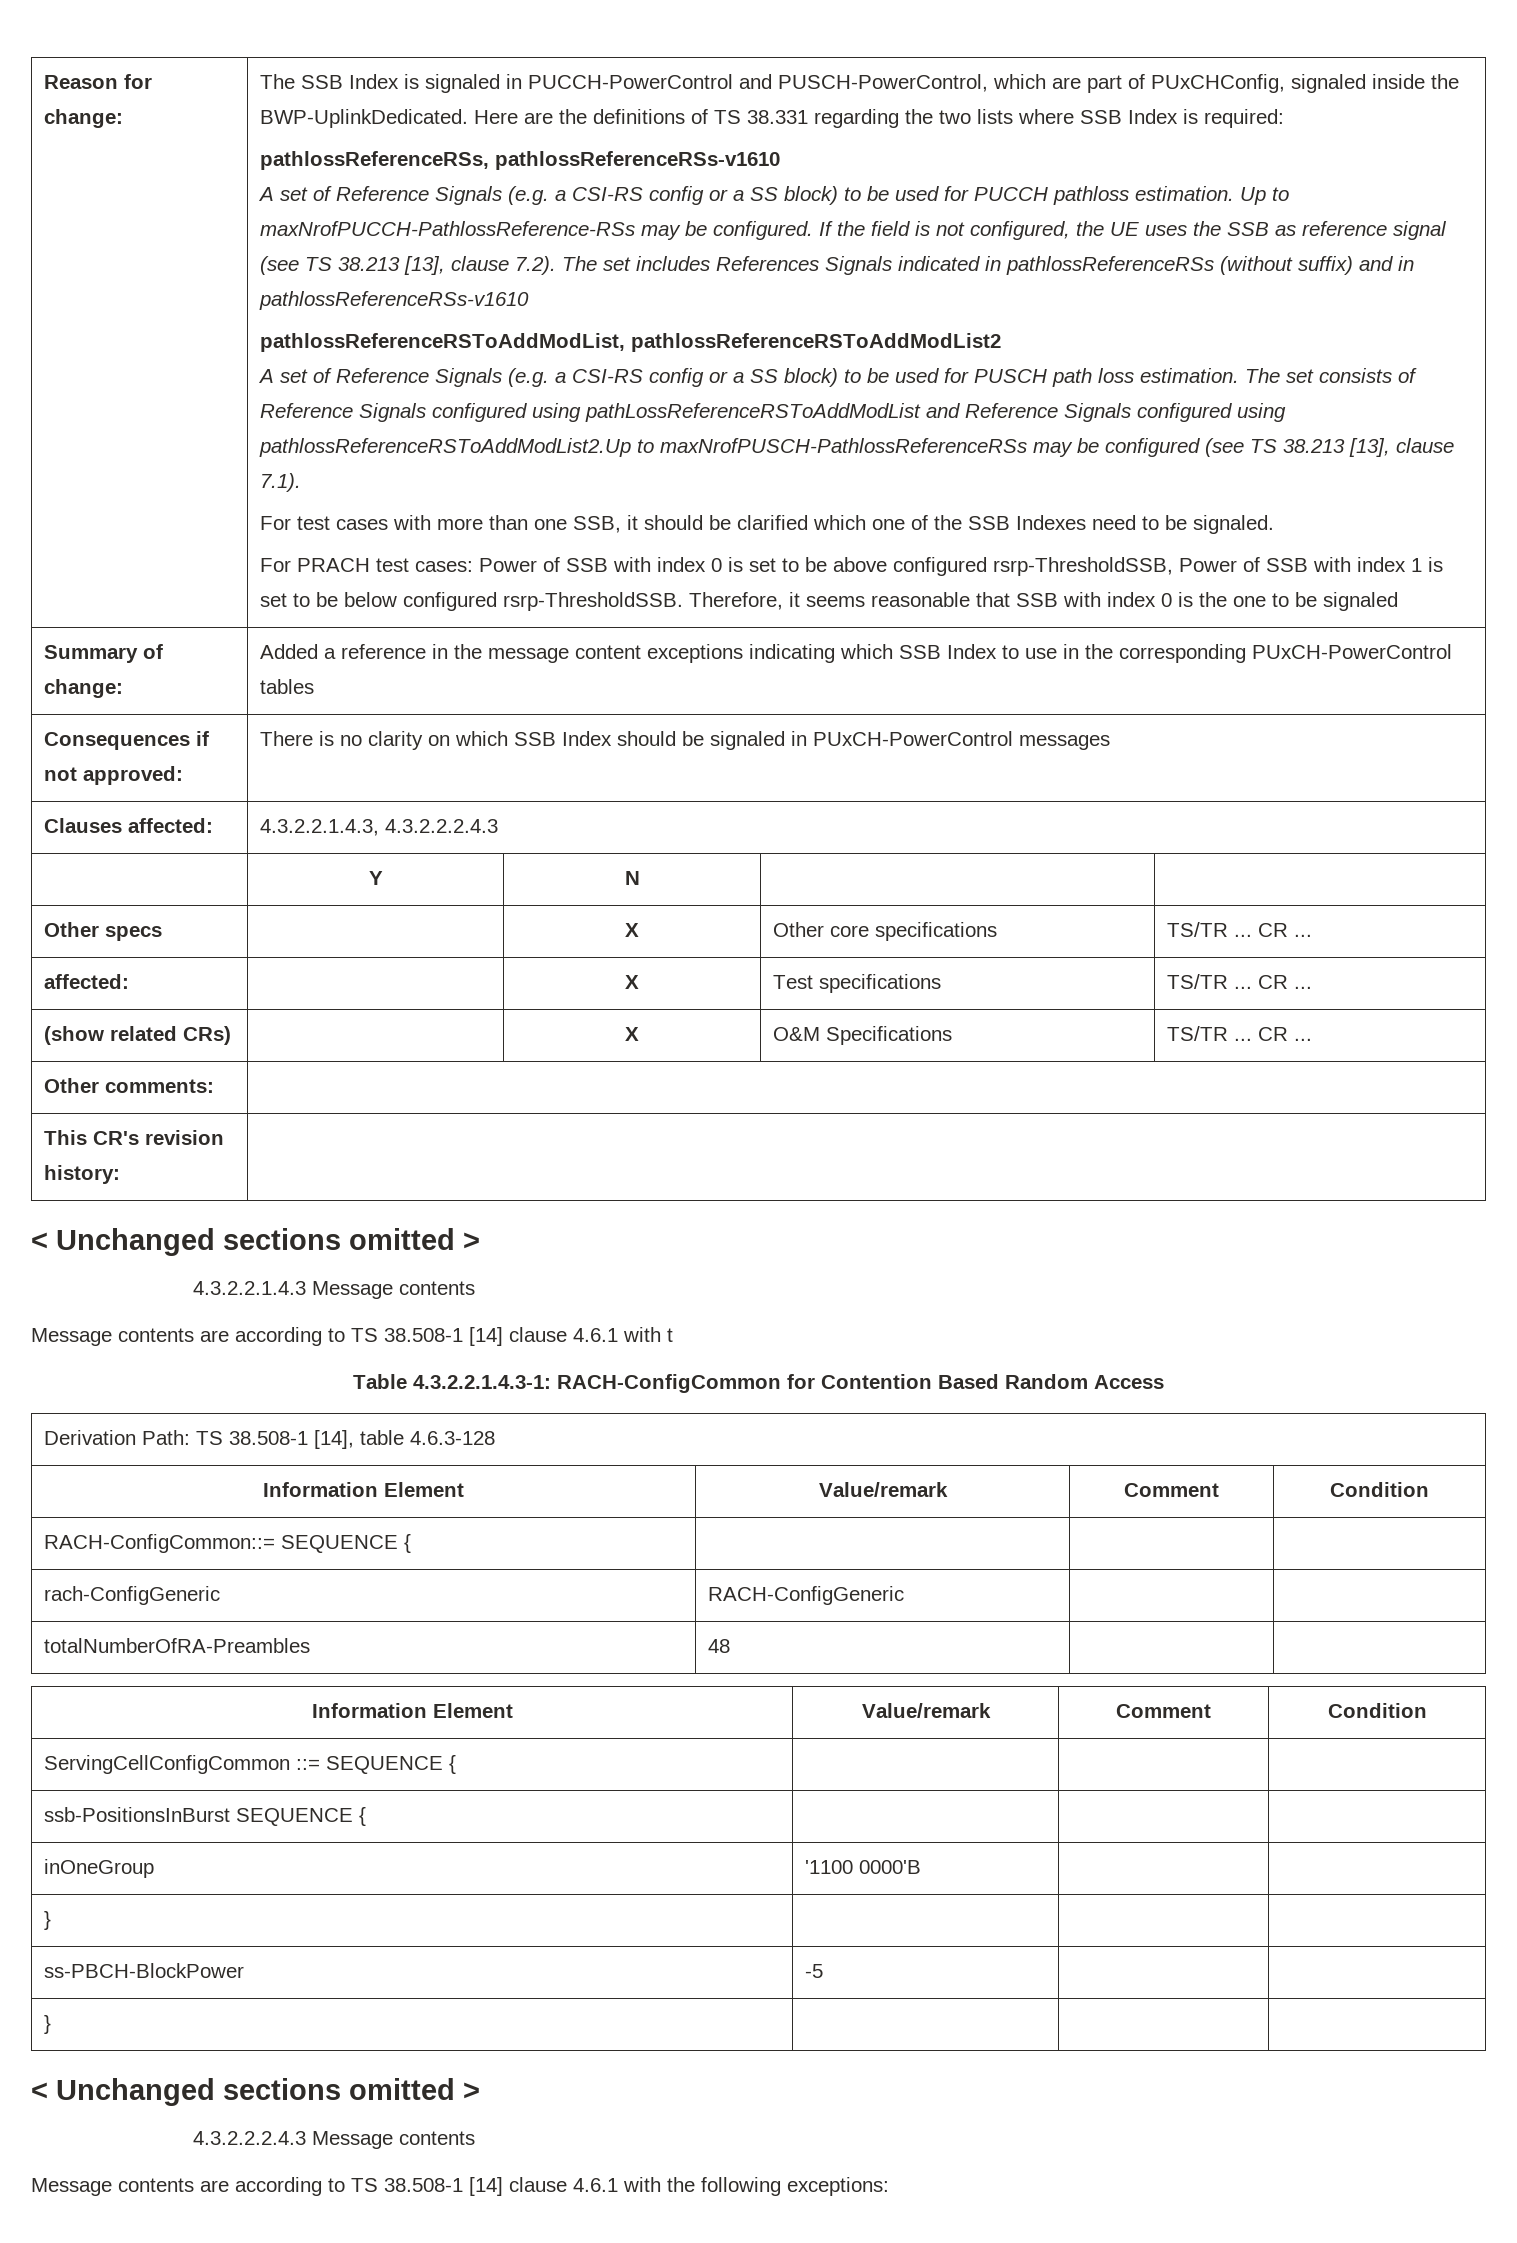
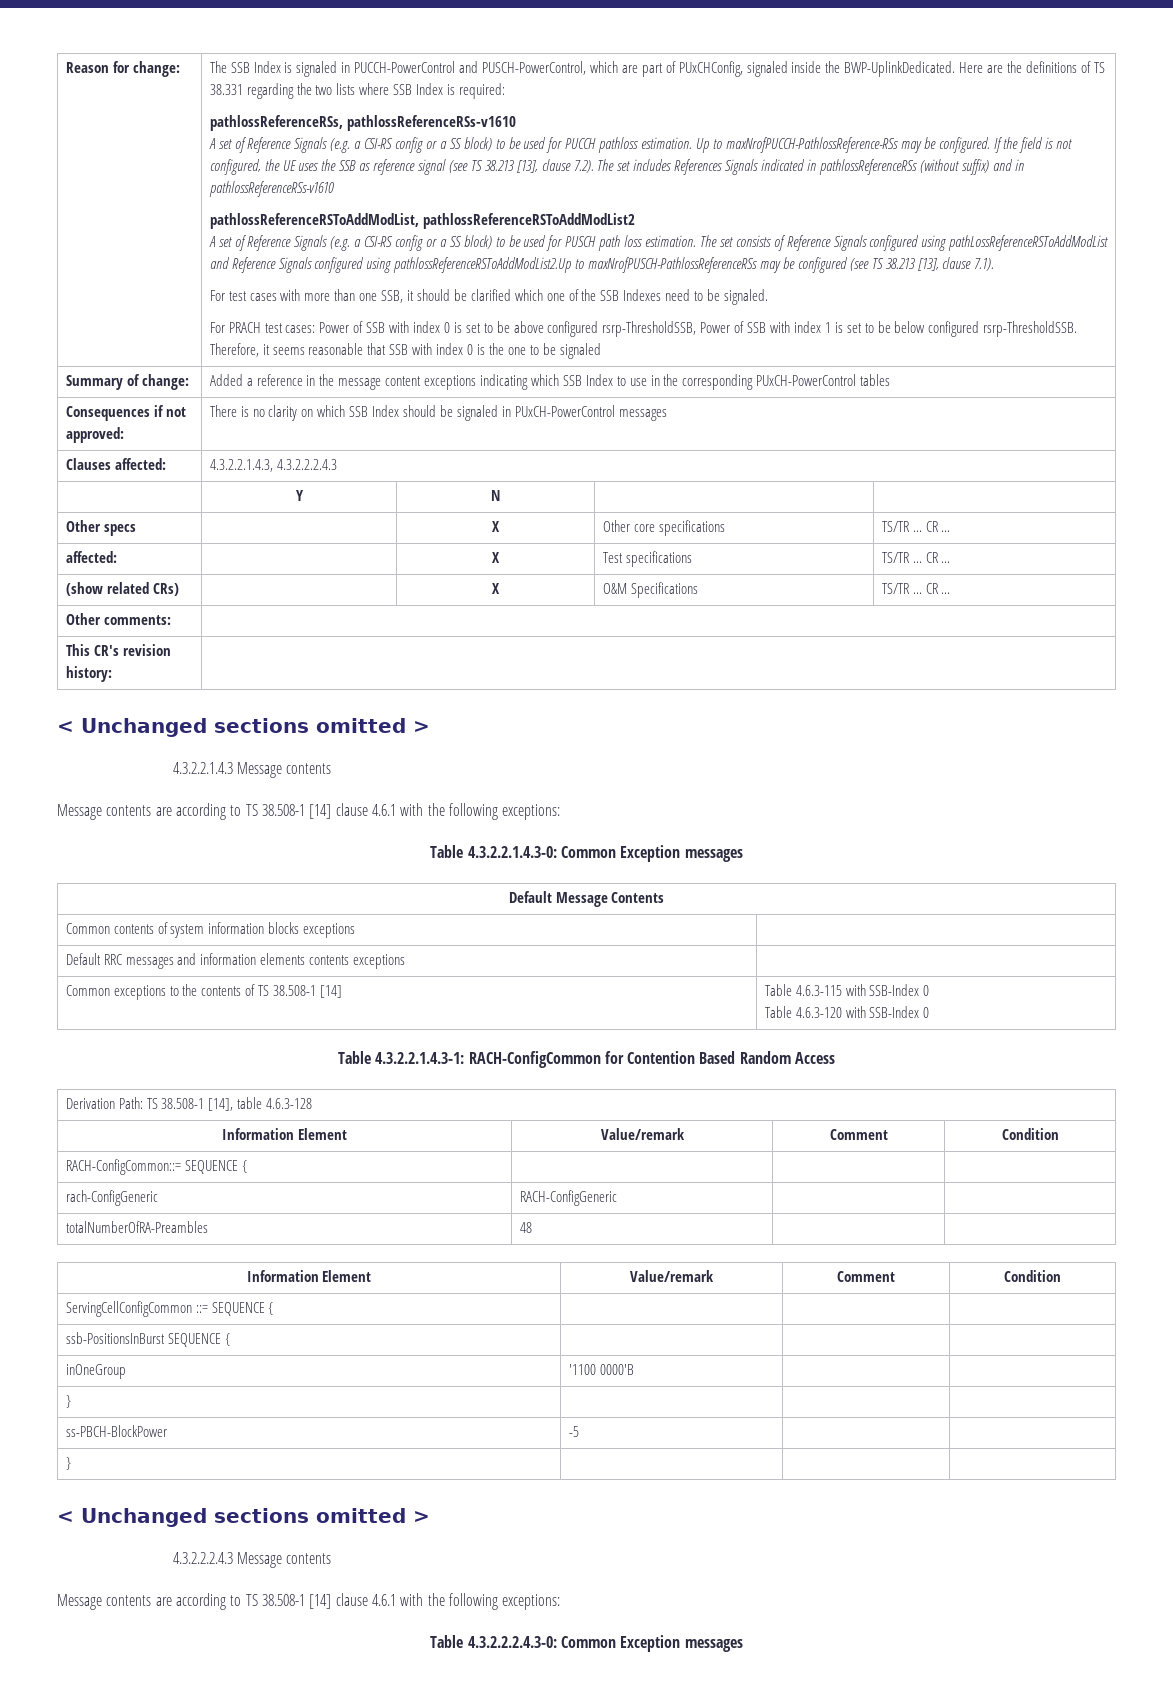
  4.3.2.2.1.4.3 Message contents
- Message contents are according to TS 38.508-1 [14] clause 4.6.1 with t
+ Message contents are according to TS 38.508-1 [14] clause 4.6.1 with the following exceptions:
+ Table 4.3.2.2.1.4.3-0: Common Exception messages
+ Default Message Contents
+ Common contents of system information blocks exceptions |
+ Default RRC messages and information elements contents exceptions |
+ Common exceptions to the contents of TS 38.508-1 [14] | Table 4.6.3-115 with SSB-Index 0
+ Table 4.6.3-120 with SSB-Index 0
+ Table 4.3.2.2.2.4.3-0: Common Exception messages

